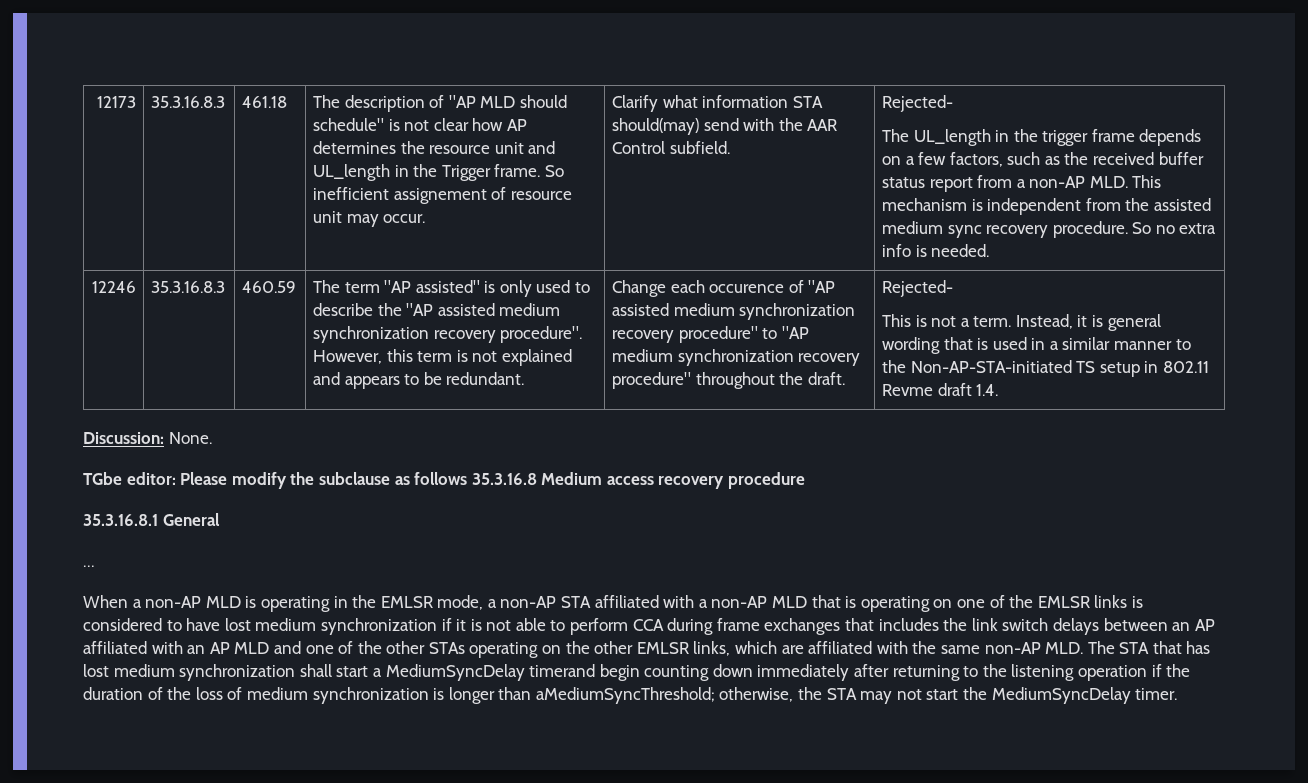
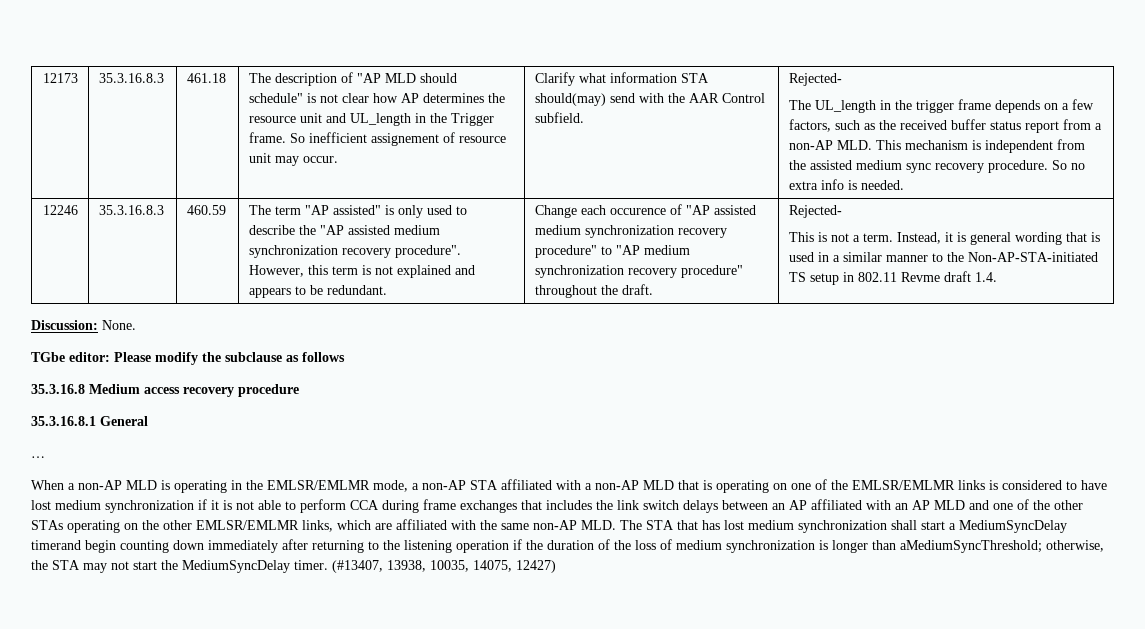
- TGbe editor: Please modify the subclause as follows 35.3.16.8 Medium access recovery procedure
+ TGbe editor: Please modify the subclause as follows
+ 35.3.16.8 Medium access recovery procedure
- When a non-AP MLD is operating in the EMLSR mode, a non-AP STA affiliated with a non-AP MLD that is operating on one of the EMLSR links is considered to have lost medium synchronization if it is not able to perform CCA during frame exchanges that includes the link switch delays between an AP affiliated with an AP MLD and one of the other STAs operating on the other EMLSR links, which are affiliated with the same non-AP MLD. The STA that has lost medium synchronization shall start a MediumSyncDelay timerand begin counting down immediately after returning to the listening operation if the duration of the loss of medium synchronization is longer than aMediumSyncThreshold;
+ When a non-AP MLD is operating in the EMLSR/EMLMR mode, a non-AP STA affiliated with a non-AP MLD that is operating on one of the EMLSR/EMLMR links is considered to have lost medium synchronization if it is not able to perform CCA during frame exchanges that includes the link switch delays between an AP affiliated with an AP MLD and one of the other STAs operating on the other EMLSR/EMLMR links, which are affiliated with the same non-AP MLD. The STA that has lost medium synchronization shall start a MediumSyncDelay timerand begin counting down immediately after returning to the listening operation if the duration of the loss of medium synchronization is longer than aMediumSyncThreshold;
+ (#13407, 13938, 10035, 14075, 12427)

